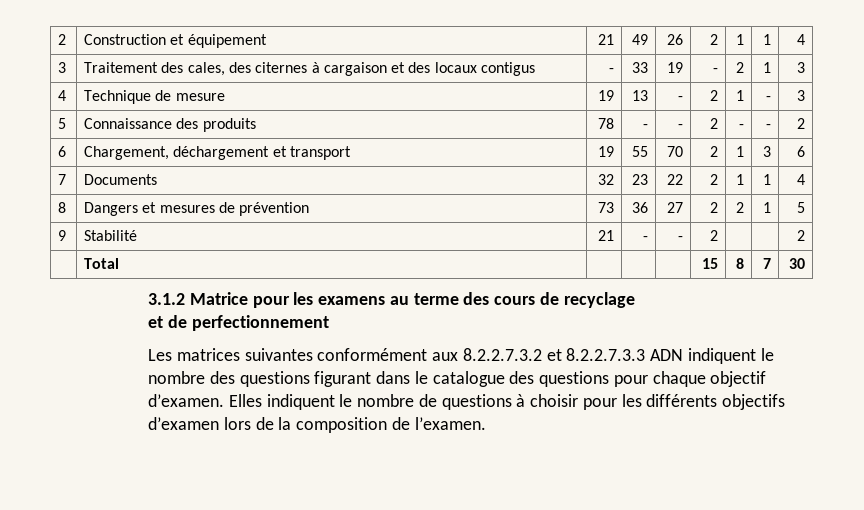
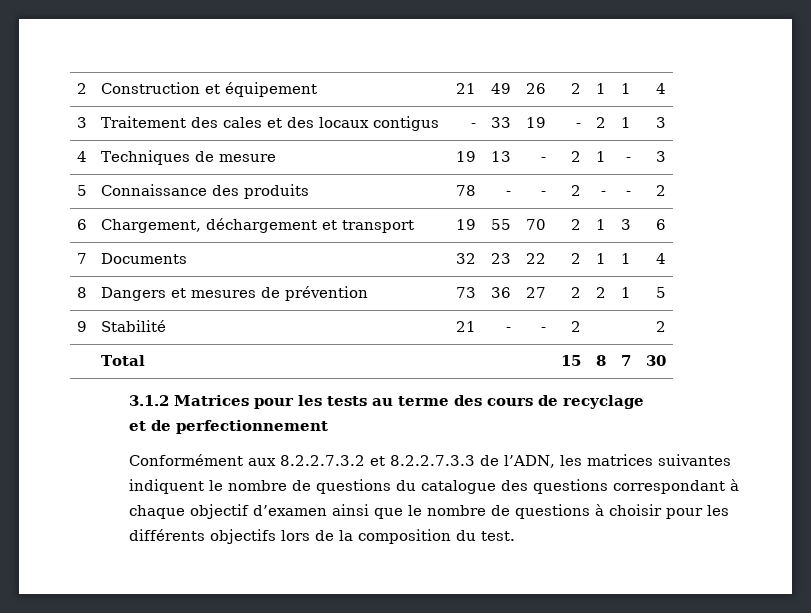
- 3 | Traitement des cales, des citernes à cargaison et des locaux contigus | - | 33 | 19 | - | 2 | 1 | 3
+ 3 | Traitement des cales et des locaux contigus | - | 33 | 19 | - | 2 | 1 | 3
- 4 | Technique de mesure | 19 | 13 | - | 2 | 1 | - | 3
+ 4 | Techniques de mesure | 19 | 13 | - | 2 | 1 | - | 3
- 3.1.2 Matrice pour les examens au terme des cours de recyclage
+ 3.1.2 Matrices pour les tests au terme des cours de recyclage
- Les matrices suivantes conformément aux 8.2.2.7.3.2 et 8.2.2.7.3.3 ADN indiquent le nombre des questions figurant dans le catalogue des questions pour chaque objectif d’examen. Elles indiquent le nombre de questions à choisir pour les différents objectifs d’examen lors de la composition de l’examen.
+ Conformément aux 8.2.2.7.3.2 et 8.2.2.7.3.3 de l’ADN, les matrices suivantes indiquent le nombre de questions du catalogue des questions correspondant à chaque objectif d’examen ainsi que le nombre de questions à choisir pour les différents objectifs lors de la composition du test.

